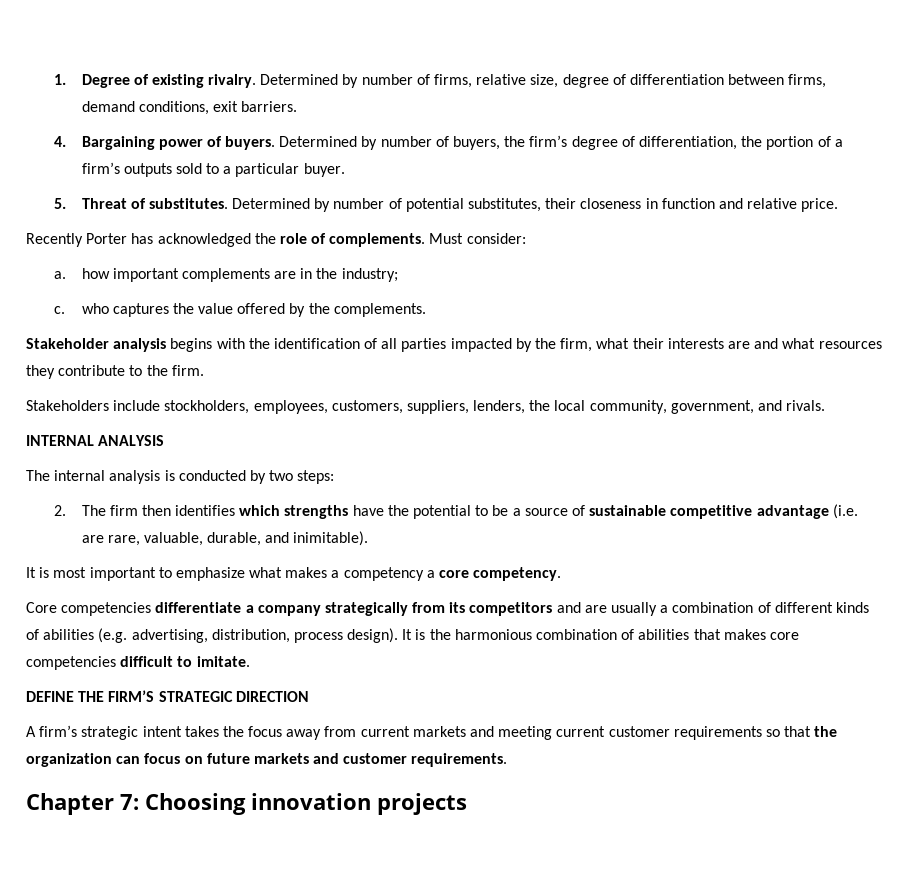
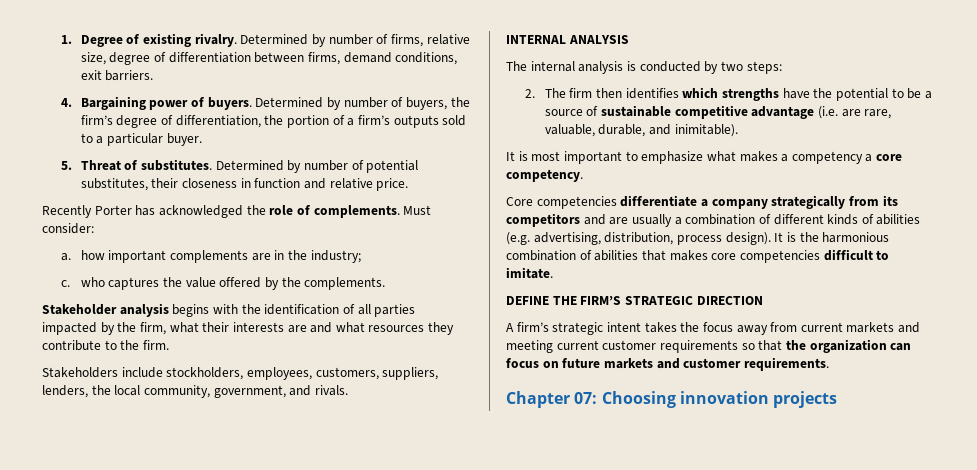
- Chapter 7: Choosing innovation projects
+ Chapter 07: Choosing innovation projects

